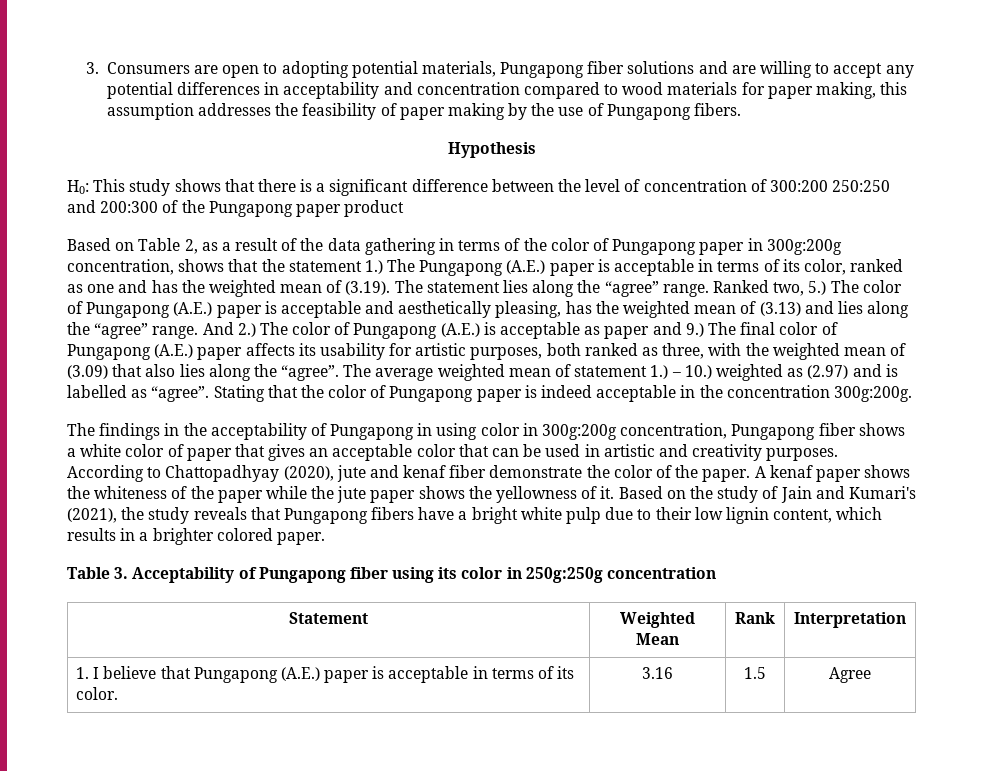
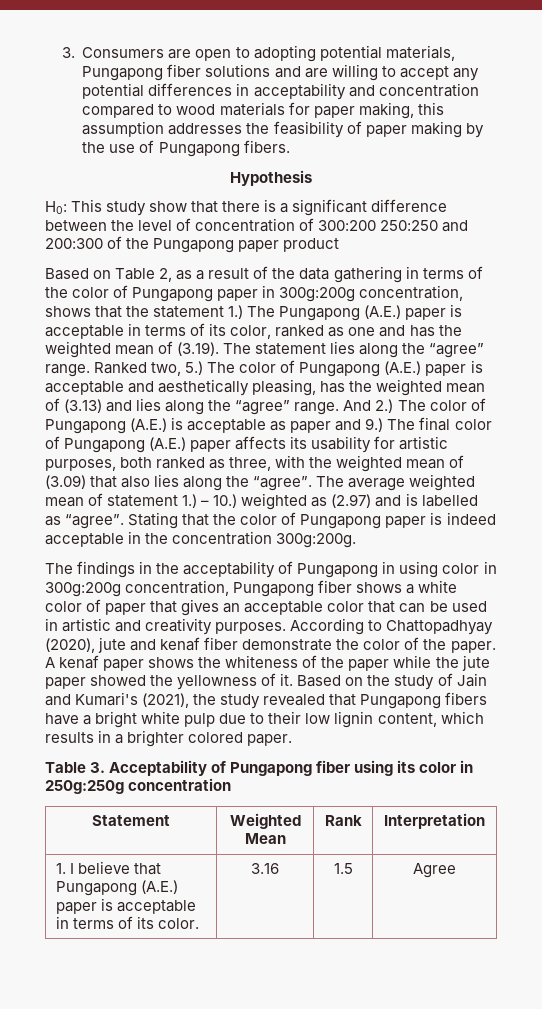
- H0: This study shows that there is a significant difference between the level of concentration of 300:200 250:250 and 200:300 of the Pungapong paper product
+ H0: This study show that there is a significant difference between the level of concentration of 300:200 250:250 and 200:300 of the Pungapong paper product
- A kenaf paper shows the whiteness of the paper while the jute paper shows the yellowness of it.
+ A kenaf paper shows the whiteness of the paper while the jute paper showed the yellowness of it.
- Based on the study of Jain and Kumari's (2021), the study reveals that Pungapong fibers have a bright white pulp due to their low lignin content, which results in a brighter colored paper.
+ Based on the study of Jain and Kumari's (2021), the study revealed that Pungapong fibers have a bright white pulp due to their low lignin content, which results in a brighter colored paper.

